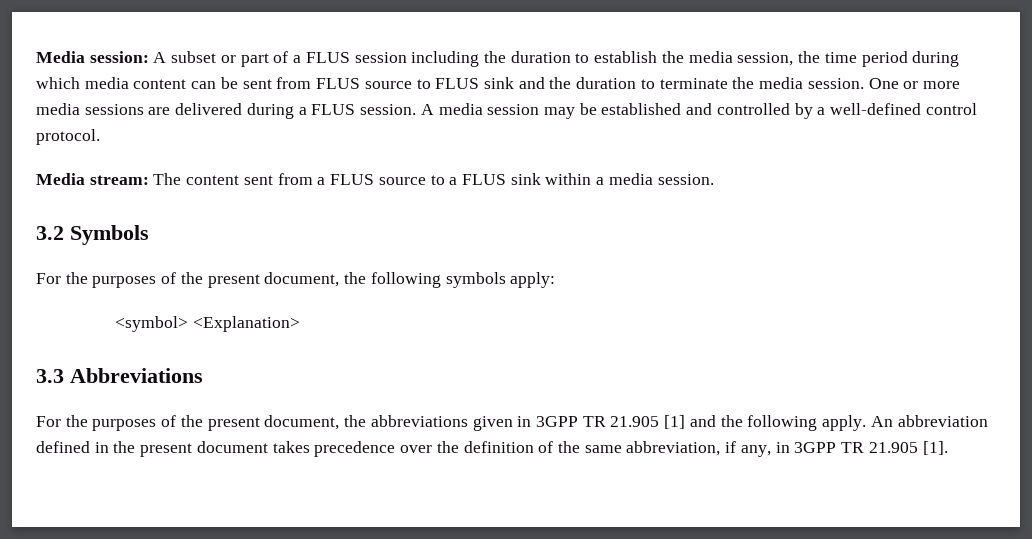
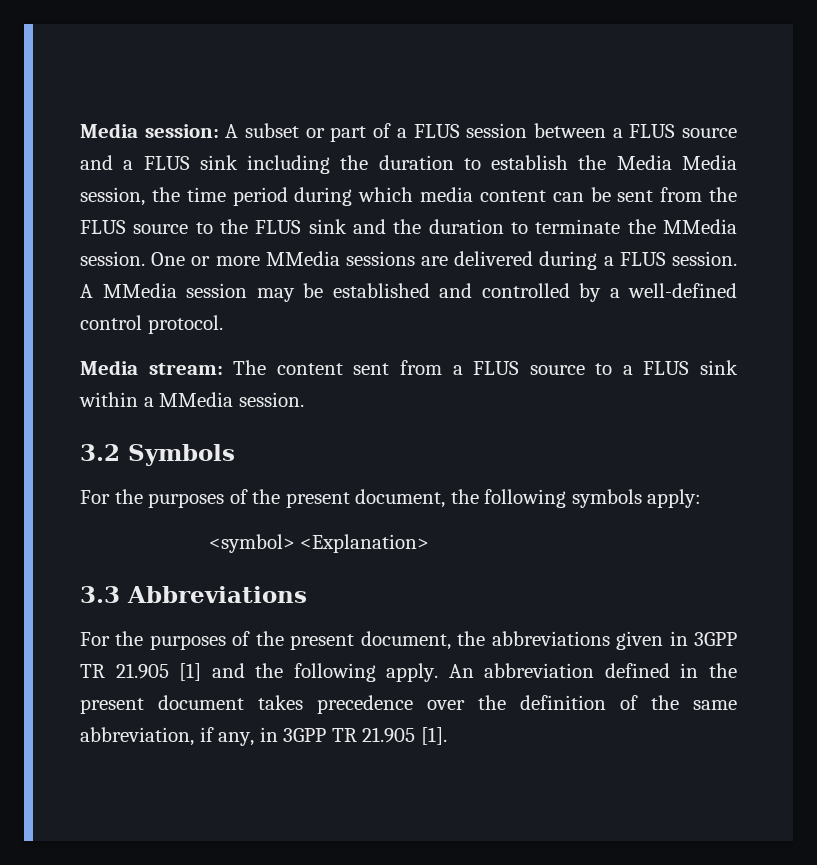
- Media session: A subset or part of a FLUS session including the duration to establish the media session, the time period during which media content can be sent from FLUS source to FLUS sink and the duration to terminate the media session.
+ Media session: A subset or part of a FLUS session between a FLUS source and a FLUS sink including the duration to establish the Media Media session, the time period during which media content can be sent from the FLUS source to the FLUS sink and the duration to terminate the MMedia session.
- One or more media sessions are delivered during a FLUS session.
+ One or more MMedia sessions are delivered during a FLUS session.
- A media session may be established and controlled by a well-defined control protocol.
+ A MMedia session may be established and controlled by a well-defined control protocol.
- Media stream: The content sent from a FLUS source to a FLUS sink within a media session.
+ Media stream: The content sent from a FLUS source to a FLUS sink within a MMedia session.

